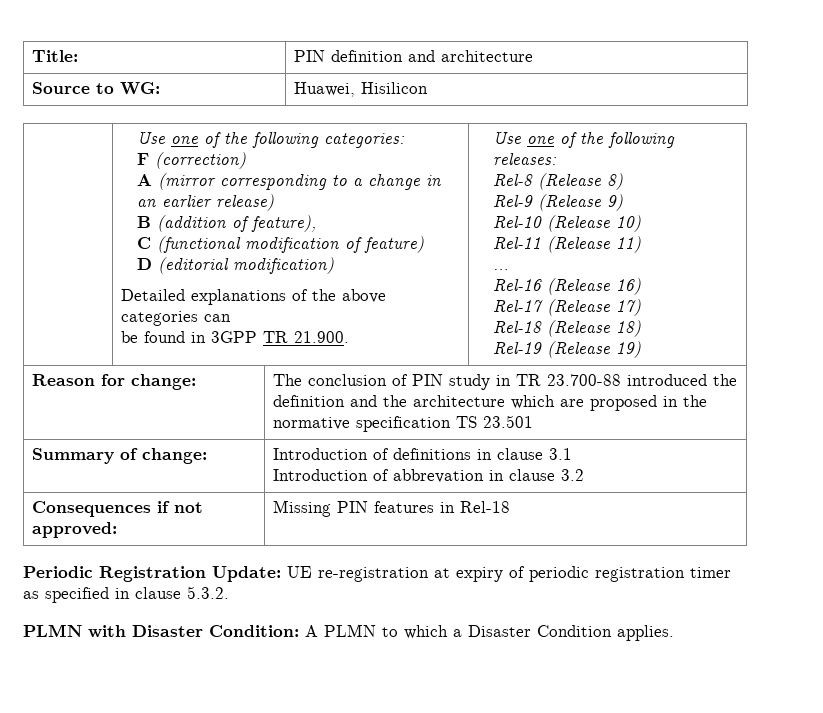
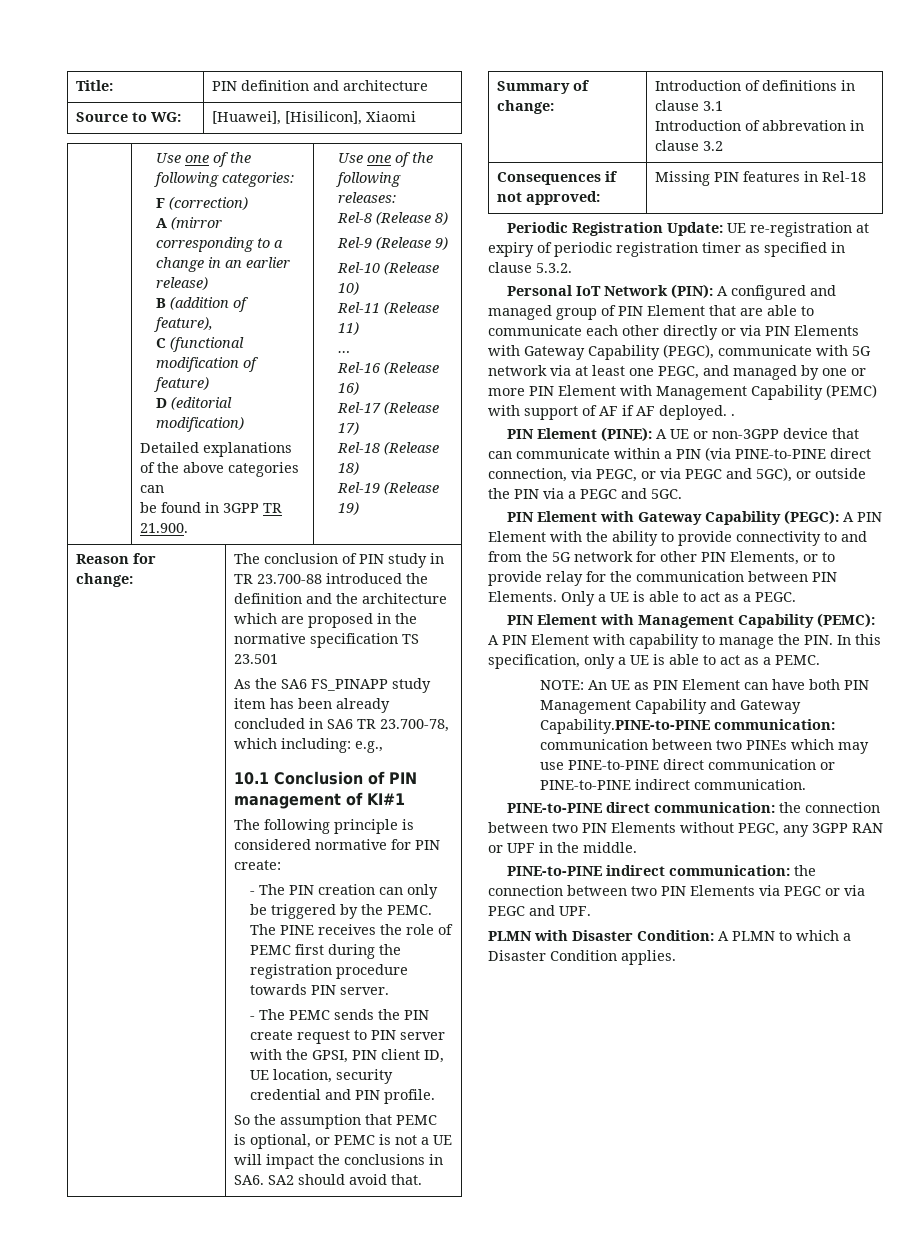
- Source to WG: | Huawei, Hisilicon
+ Source to WG: | [Huawei], [Hisilicon], Xiaomi
+ As the SA6 FS_PINAPP study item has been already concluded in SA6 TR 23.700-78, which including: e.g.,
+ 10.1 Conclusion of PIN management of KI#1
+ The following principle is considered normative for PIN create:
+ - The PIN creation can only be triggered by the PEMC. The PINE receives the role of PEMC first during the registration procedure towards PIN server.
+ - The PEMC sends the PIN create request to PIN server with the GPSI, PIN client ID, UE location, security credential and PIN profile.
+ So the assumption that PEMC is optional, or PEMC is not a UE will impact the conclusions in SA6. SA2 should avoid that.
+ Personal IoT Network (PIN): A configured and managed group of PIN Element that are able to communicate each other directly or via PIN Elements with Gateway Capability (PEGC), communicate with 5G network via at least one PEGC, and managed by one or more PIN Element with Management Capability (PEMC) with support of AF if AF deployed. .
+ PIN Element (PINE): A UE or non-3GPP device that can communicate within a PIN (via PINE-to-PINE direct connection, via PEGC, or via PEGC and 5GC), or outside the PIN via a PEGC and 5GC.
+ PIN Element with Gateway Capability (PEGC): A PIN Element with the ability to provide connectivity to and from the 5G network for other PIN Elements, or to provide relay for the communication between PIN Elements. Only a UE is able to act as a PEGC.
+ PIN Element with Management Capability (PEMC): A PIN Element with capability to manage the PIN. In this specification, only a UE is able to act as a PEMC.
+ NOTE: An UE as PIN Element can have both PIN Management Capability and Gateway Capability.PINE-to-PINE communication: communication between two PINEs which may use PINE-to-PINE direct communication or PINE-to-PINE indirect communication.
+ PINE-to-PINE direct communication: the connection between two PIN Elements without PEGC, any 3GPP RAN or UPF in the middle.
+ PINE-to-PINE indirect communication: the connection between two PIN Elements via PEGC or via PEGC and UPF.

